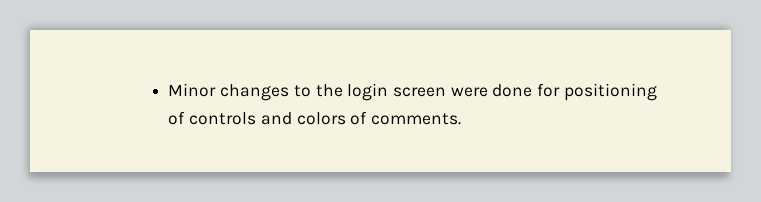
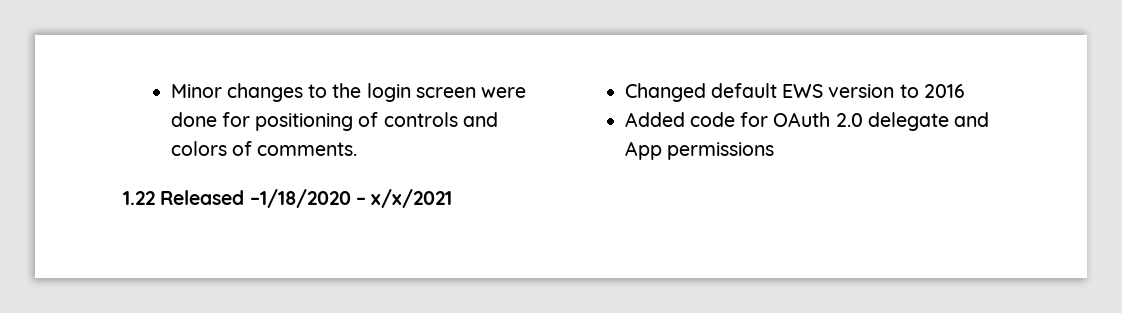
+ 1.22 Released –1/18/2020 – x/x/2021
+ Changed default EWS version to 2016
+ Added code for OAuth 2.0 delegate and App permissions

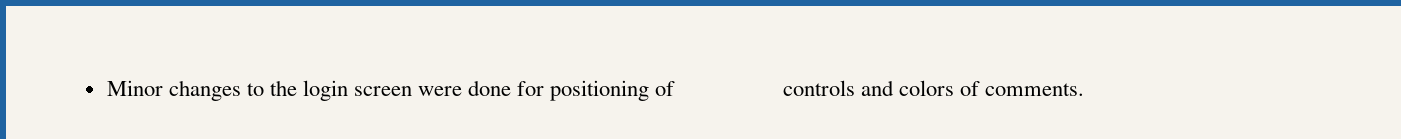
- 1.22 Released –1/18/2020 – x/x/2021
- Changed default EWS version to 2016
- Added code for OAuth 2.0 delegate and App permissions

